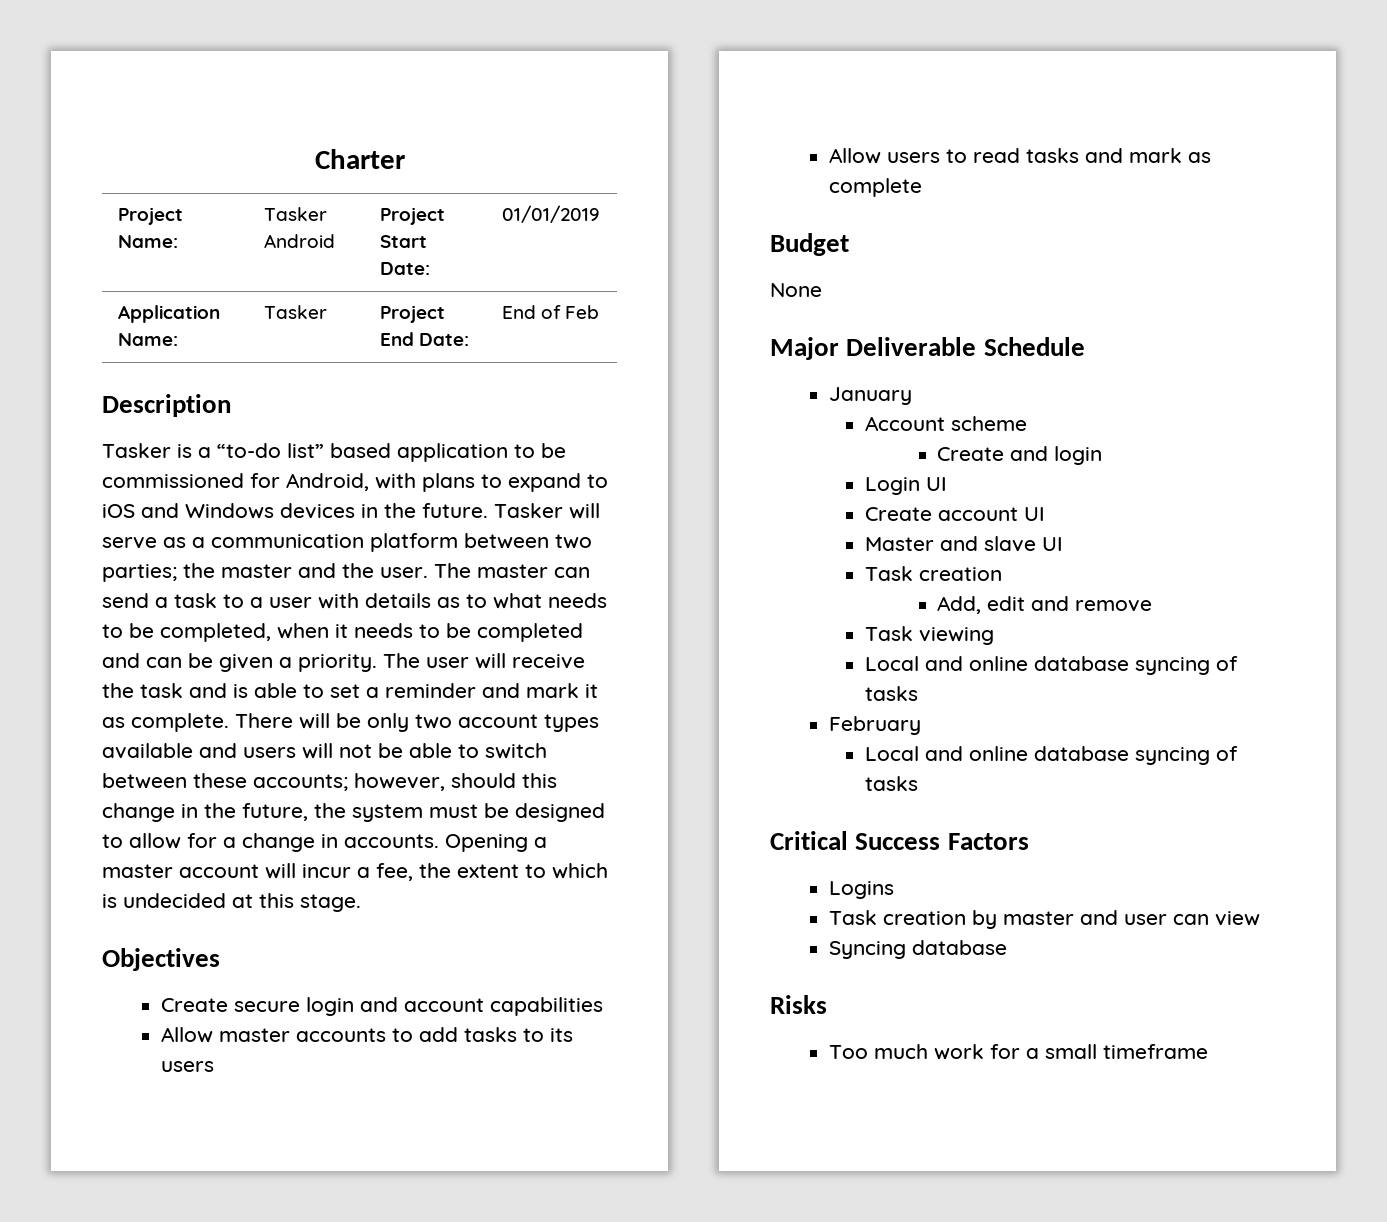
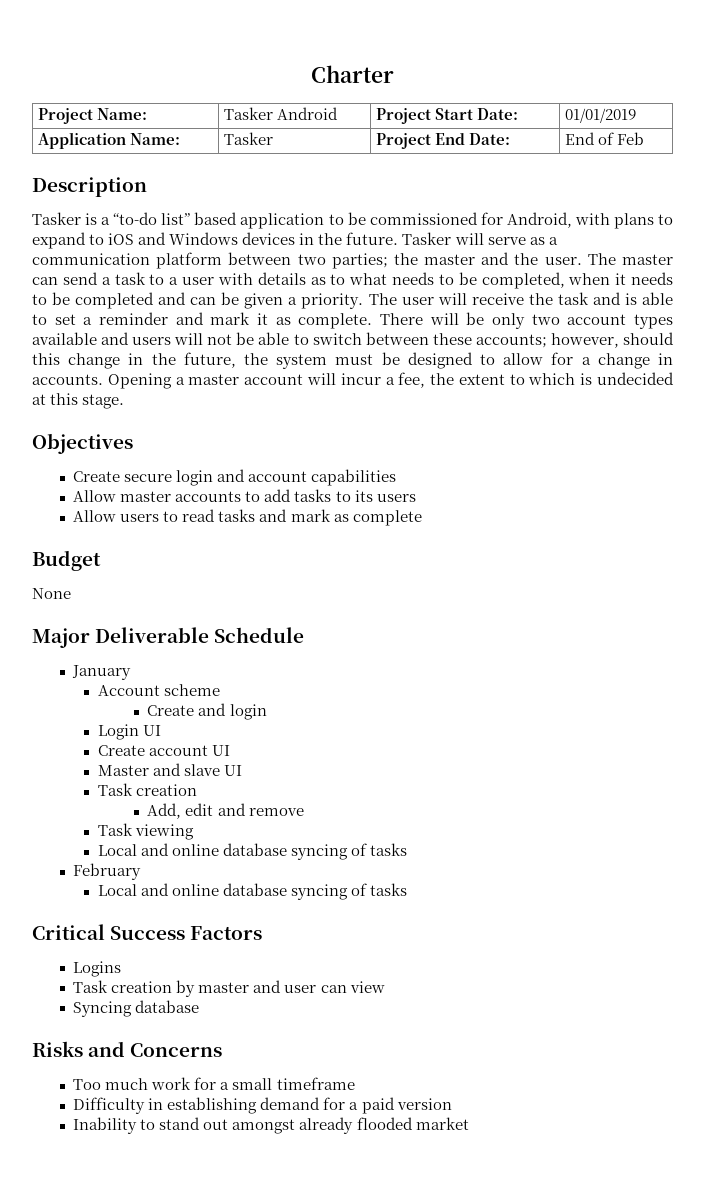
- Risks
+ Risks and Concerns
+ Difficulty in establishing demand for a paid version
+ Inability to stand out amongst already flooded market

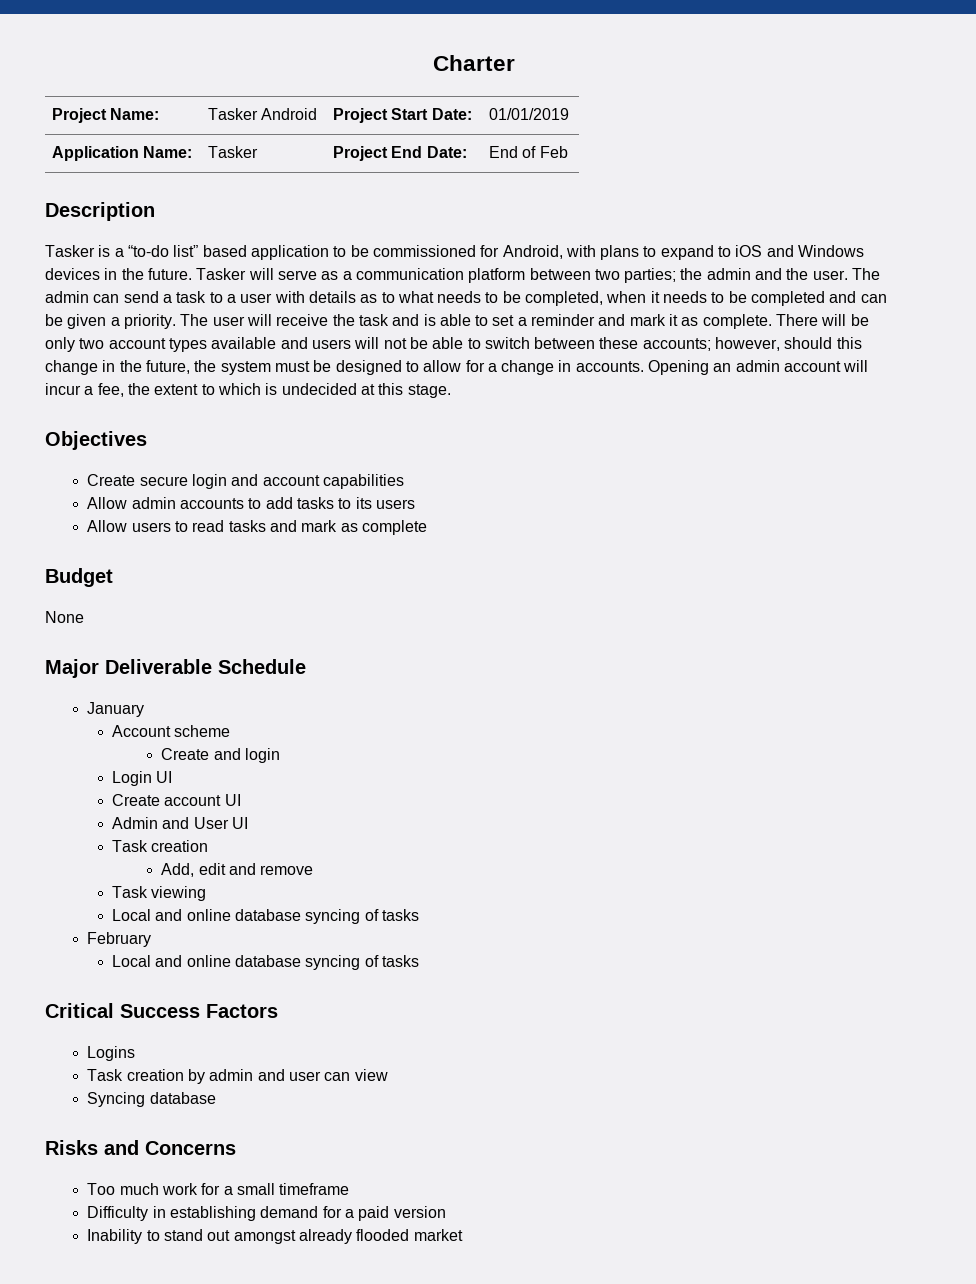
- Tasker will serve as a communication platform between two parties; the master and the user.
+ Tasker will serve as a communication platform between two parties; the admin and the user.
- The master can send a task to a user with details as to what needs to be completed, when it needs to be completed and can be given a priority.
+ The admin can send a task to a user with details as to what needs to be completed, when it needs to be completed and can be given a priority.
- Opening a master account will incur a fee, the extent to which is undecided at this stage.
+ Opening an admin account will incur a fee, the extent to which is undecided at this stage.
- Allow master accounts to add tasks to its users
+ Allow admin accounts to add tasks to its users
- Master and slave UI
+ Admin and User UI
- Task creation by master and user can view
+ Task creation by admin and user can view

